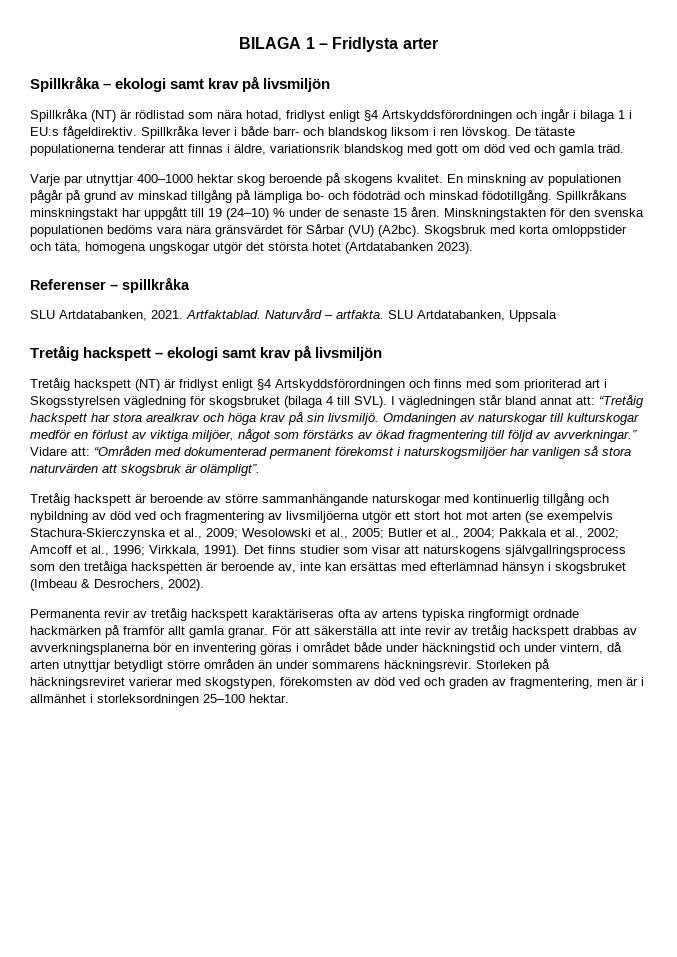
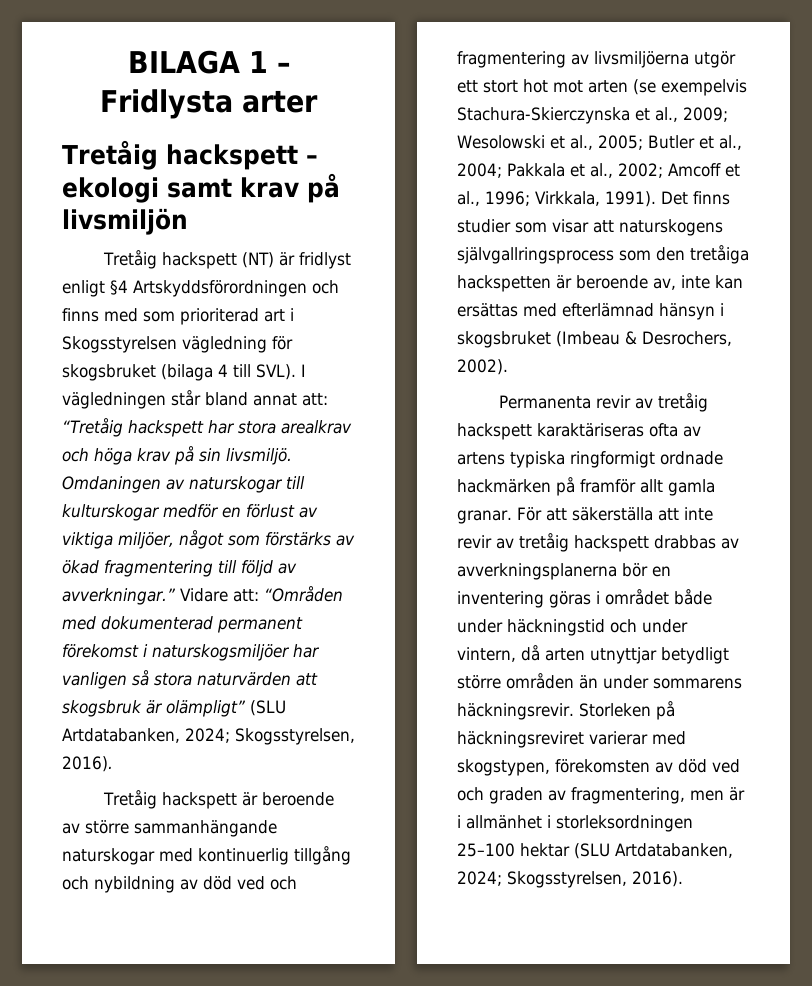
- Spillkråka – ekologi samt krav på livsmiljön
- Spillkråka (NT) är rödlistad som nära hotad, fridlyst enligt §4 Artskyddsförordningen och ingår i bilaga 1 i EU:s fågeldirektiv. Spillkråka lever i både barr- och blandskog liksom i ren lövskog. De tätaste populationerna tenderar att finnas i äldre, variationsrik blandskog med gott om död ved och gamla träd.
- Varje par utnyttjar 400–1000 hektar skog beroende på skogens kvalitet. En minskning av populationen pågår på grund av minskad tillgång på lämpliga bo- och födoträd och minskad födotillgång. Spillkråkans minskningstakt har uppgått till 19 (24–10) % under de senaste 15 åren. Minskningstakten för den svenska populationen bedöms vara nära gränsvärdet för Sårbar (VU) (A2bc). Skogsbruk med korta omloppstider och täta, homogena ungskogar utgör det största hotet (Artdatabanken 2023).
- Referenser – spillkråka
- SLU Artdatabanken, 2021. Artfaktablad. Naturvård – artfakta. SLU Artdatabanken, Uppsala
- Vidare att: “Områden med dokumenterad permanent förekomst i naturskogsmiljöer har vanligen så stora naturvärden att skogsbruk är olämpligt”.
+ Vidare att: “Områden med dokumenterad permanent förekomst i naturskogsmiljöer har vanligen så stora naturvärden att skogsbruk är olämpligt” (SLU Artdatabanken, 2024; Skogsstyrelsen, 2016).
- Storleken på häckningsreviret varierar med skogstypen, förekomsten av död ved och graden av fragmentering, men är i allmänhet i storleksordningen 25–100 hektar.
+ Storleken på häckningsreviret varierar med skogstypen, förekomsten av död ved och graden av fragmentering, men är i allmänhet i storleksordningen 25–100 hektar (SLU Artdatabanken, 2024; Skogsstyrelsen, 2016).

